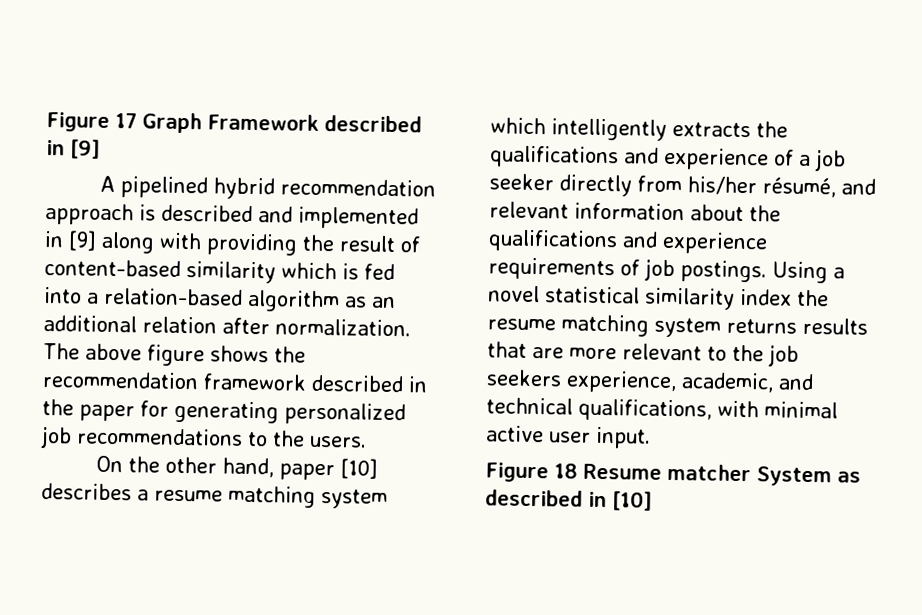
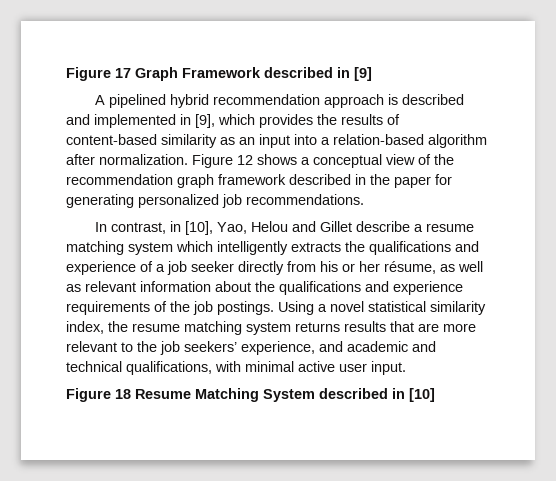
- A pipelined hybrid recommendation approach is described and implemented in [9] along with providing the result of content-based similarity which is fed into a relation-based algorithm as an additional relation after normalization. The above figure shows the recommendation framework described in the paper for generating personalized job recommendations to the users.
- On the other hand, paper [10] describes a resume matching system which intelligently extracts the qualifications and experience of a job seeker directly from his/her résumé, and relevant information about the qualifications and experience requirements of job postings.
+ A pipelined hybrid recommendation approach is described and implemented in [9], which provides the results of content-based similarity as an input into a relation-based algorithm after normalization. Figure 12 shows a conceptual view of the recommendation graph framework described in the paper for generating personalized job recommendations.
+ In contrast, in [10], Yao, Helou and Gillet describe a resume matching system which intelligently extracts the qualifications and experience of a job seeker directly from his or her résume, as well as relevant information about the qualifications and experience requirements of the job postings.
- Using a novel statistical similarity index the resume matching system returns results that are more relevant to the job seekers experience, academic, and technical qualifications, with minimal active user input.
+ Using a novel statistical similarity index, the resume matching system returns results that are more relevant to the job seekers’ experience, and academic and technical qualifications, with minimal active user input.
- Figure 18 Resume matcher System as described in [10]
+ Figure 18 Resume Matching System described in [10]

